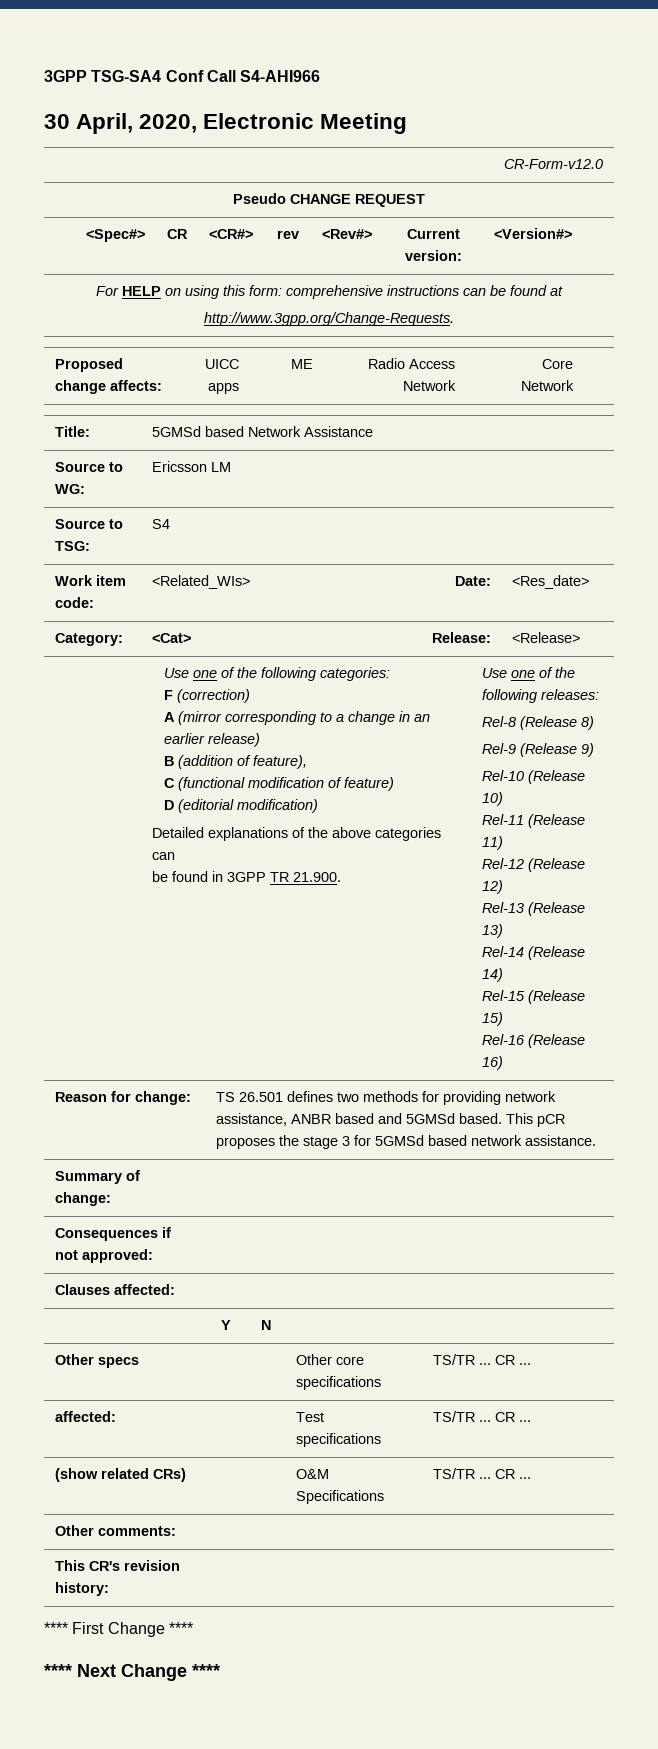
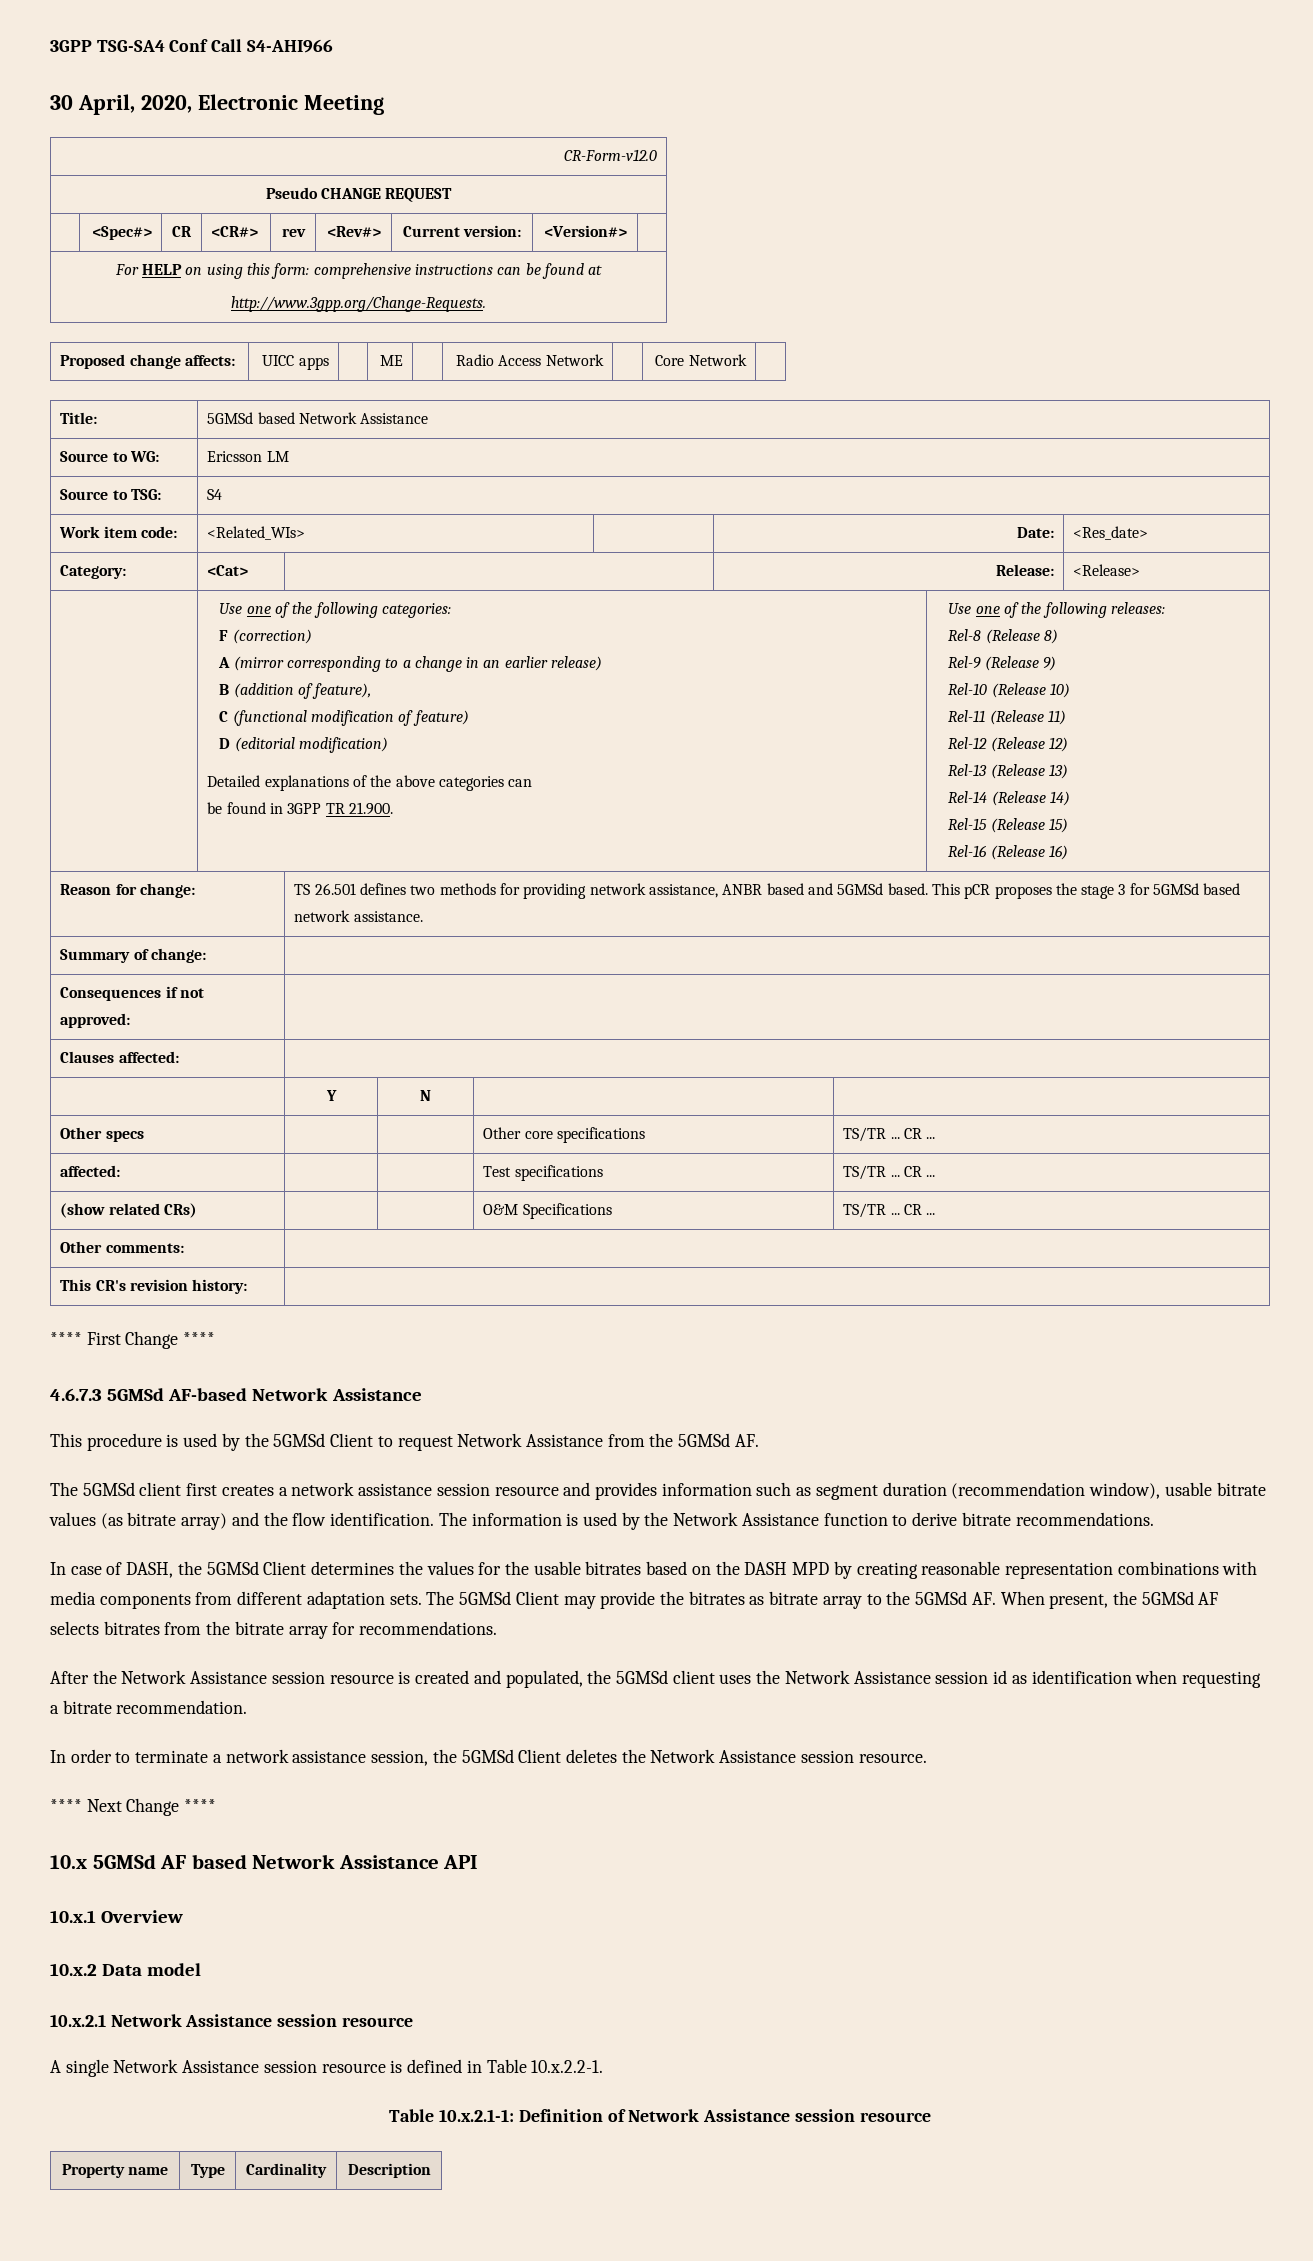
+ 4.6.7.3 5GMSd AF-based Network Assistance
+ This procedure is used by the 5GMSd Client to request Network Assistance from the 5GMSd AF.
+ The 5GMSd client first creates a network assistance session resource and provides information such as segment duration (recommendation window), usable bitrate values (as bitrate array) and the flow identification. The information is used by the Network Assistance function to derive bitrate recommendations.
+ In case of DASH, the 5GMSd Client determines the values for the usable bitrates based on the DASH MPD by creating reasonable representation combinations with media components from different adaptation sets. The 5GMSd Client may provide the bitrates as bitrate array to the 5GMSd AF. When present, the 5GMSd AF selects bitrates from the bitrate array for recommendations.
+ After the Network Assistance session resource is created and populated, the 5GMSd client uses the Network Assistance session id as identification when requesting a bitrate recommendation.
+ In order to terminate a network assistance session, the 5GMSd Client deletes the Network Assistance session resource.
  **** Next Change ****
+ 10.x 5GMSd AF based Network Assistance API
+ 10.x.1 Overview
+ 10.x.2 Data model
+ 10.x.2.1 Network Assistance session resource
+ A single Network Assistance session resource is defined in Table 10.x.2.2-1.
+ Table 10.x.2.1-1: Definition of Network Assistance session resource
+ Property name | Type | Cardinality | Description

